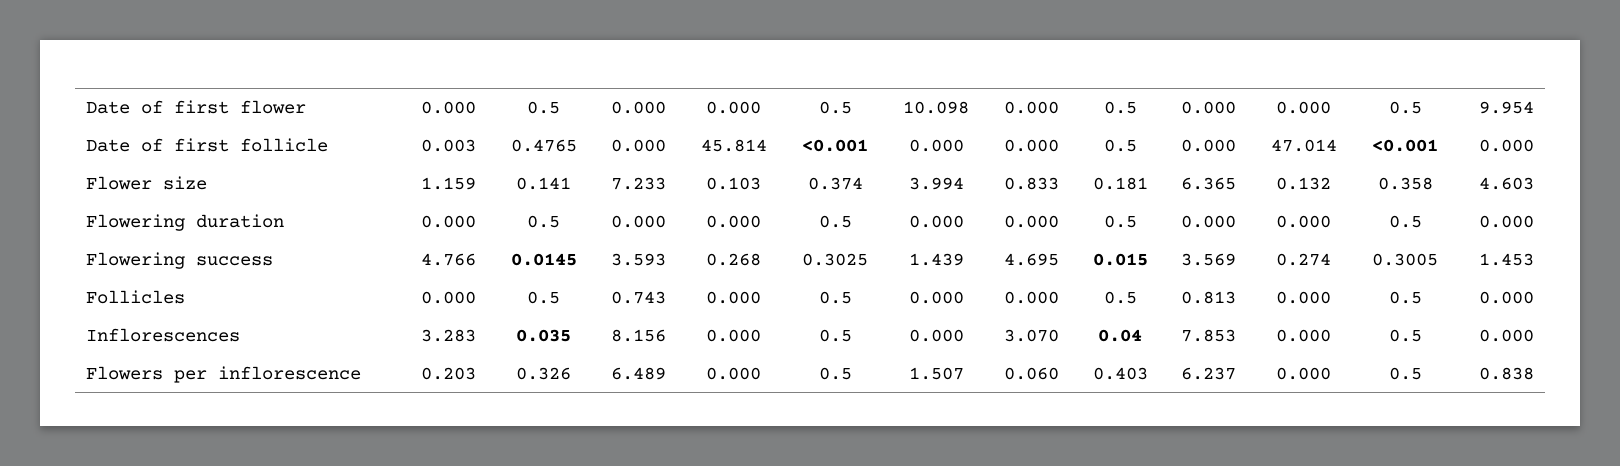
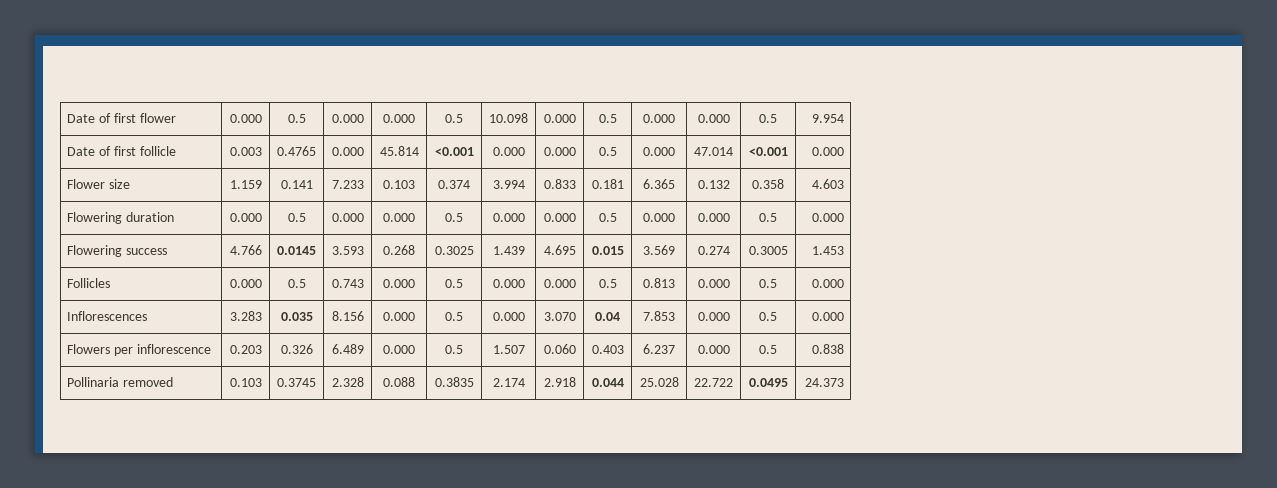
+ Pollinaria removed | 0.103 | 0.3745 | 2.328 | 0.088 | 0.3835 | 2.174 | 2.918 | 0.044 | 25.028 | 22.722 | 0.0495 | 24.373

